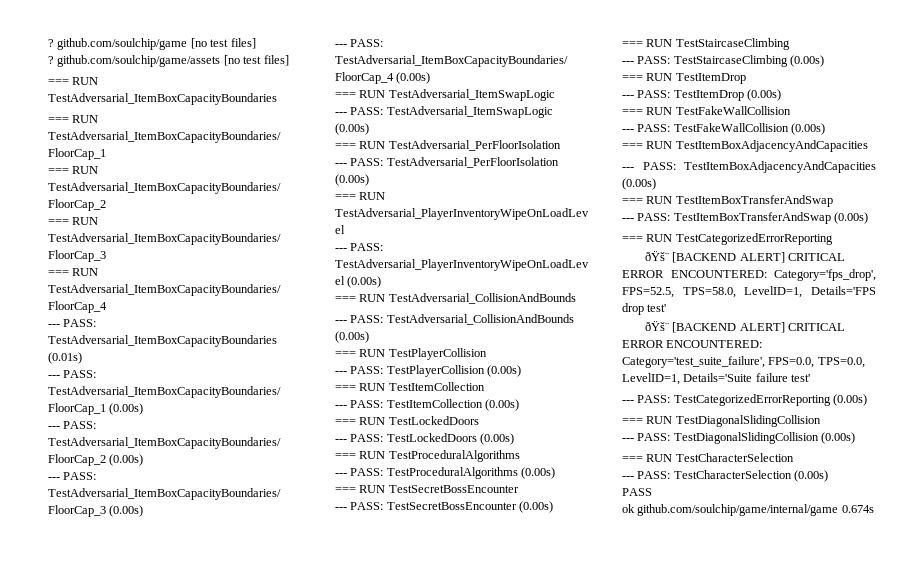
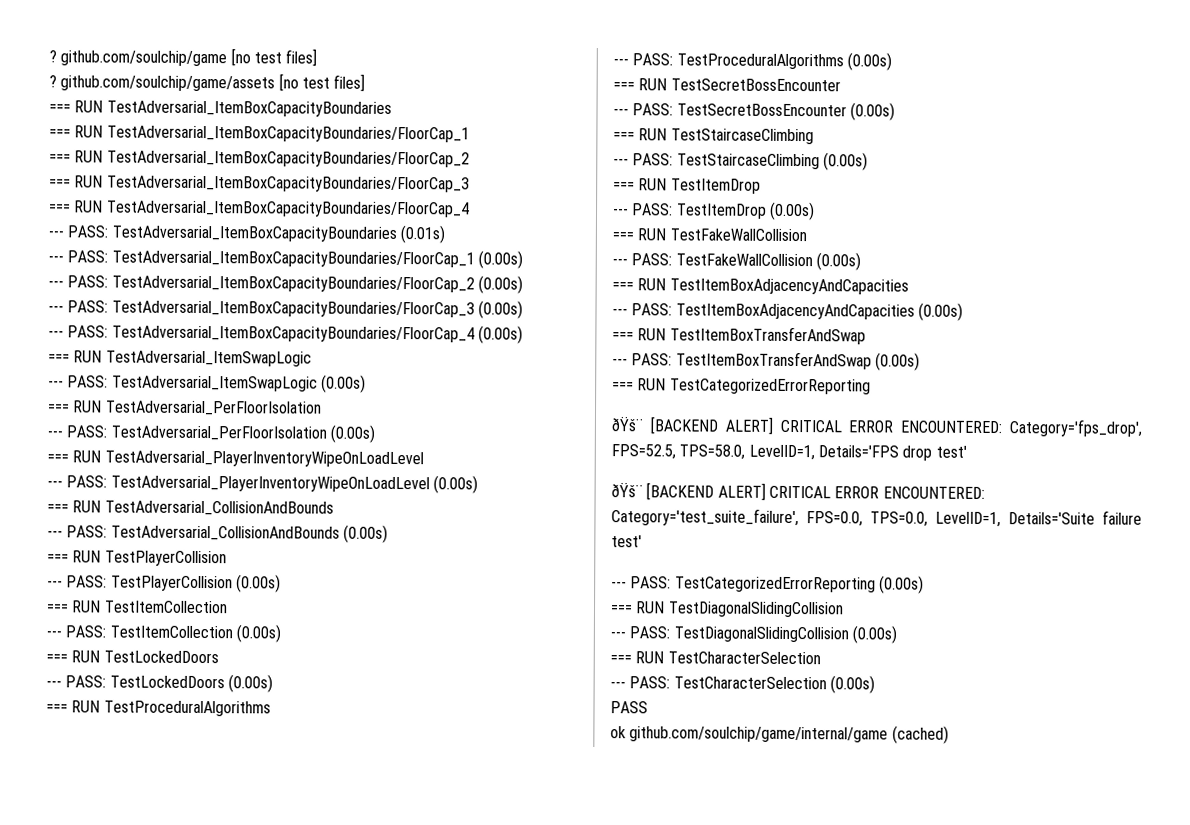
- ok github.com/soulchip/game/internal/game 0.674s
+ ok github.com/soulchip/game/internal/game (cached)

